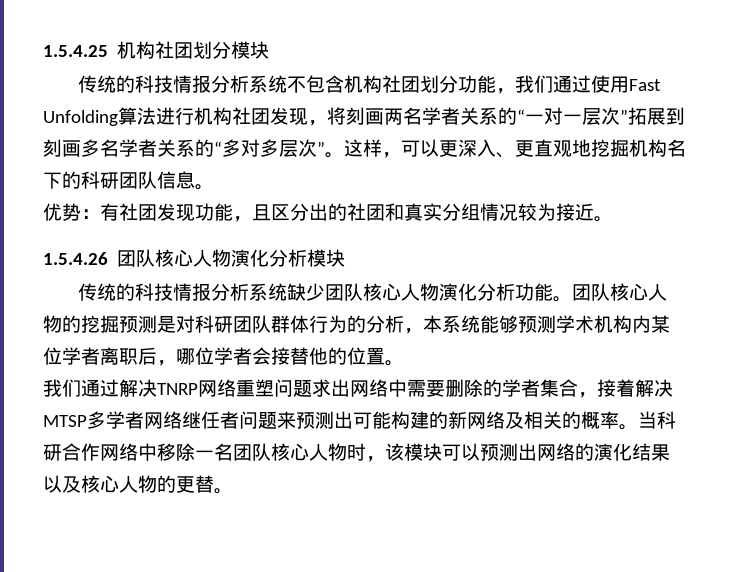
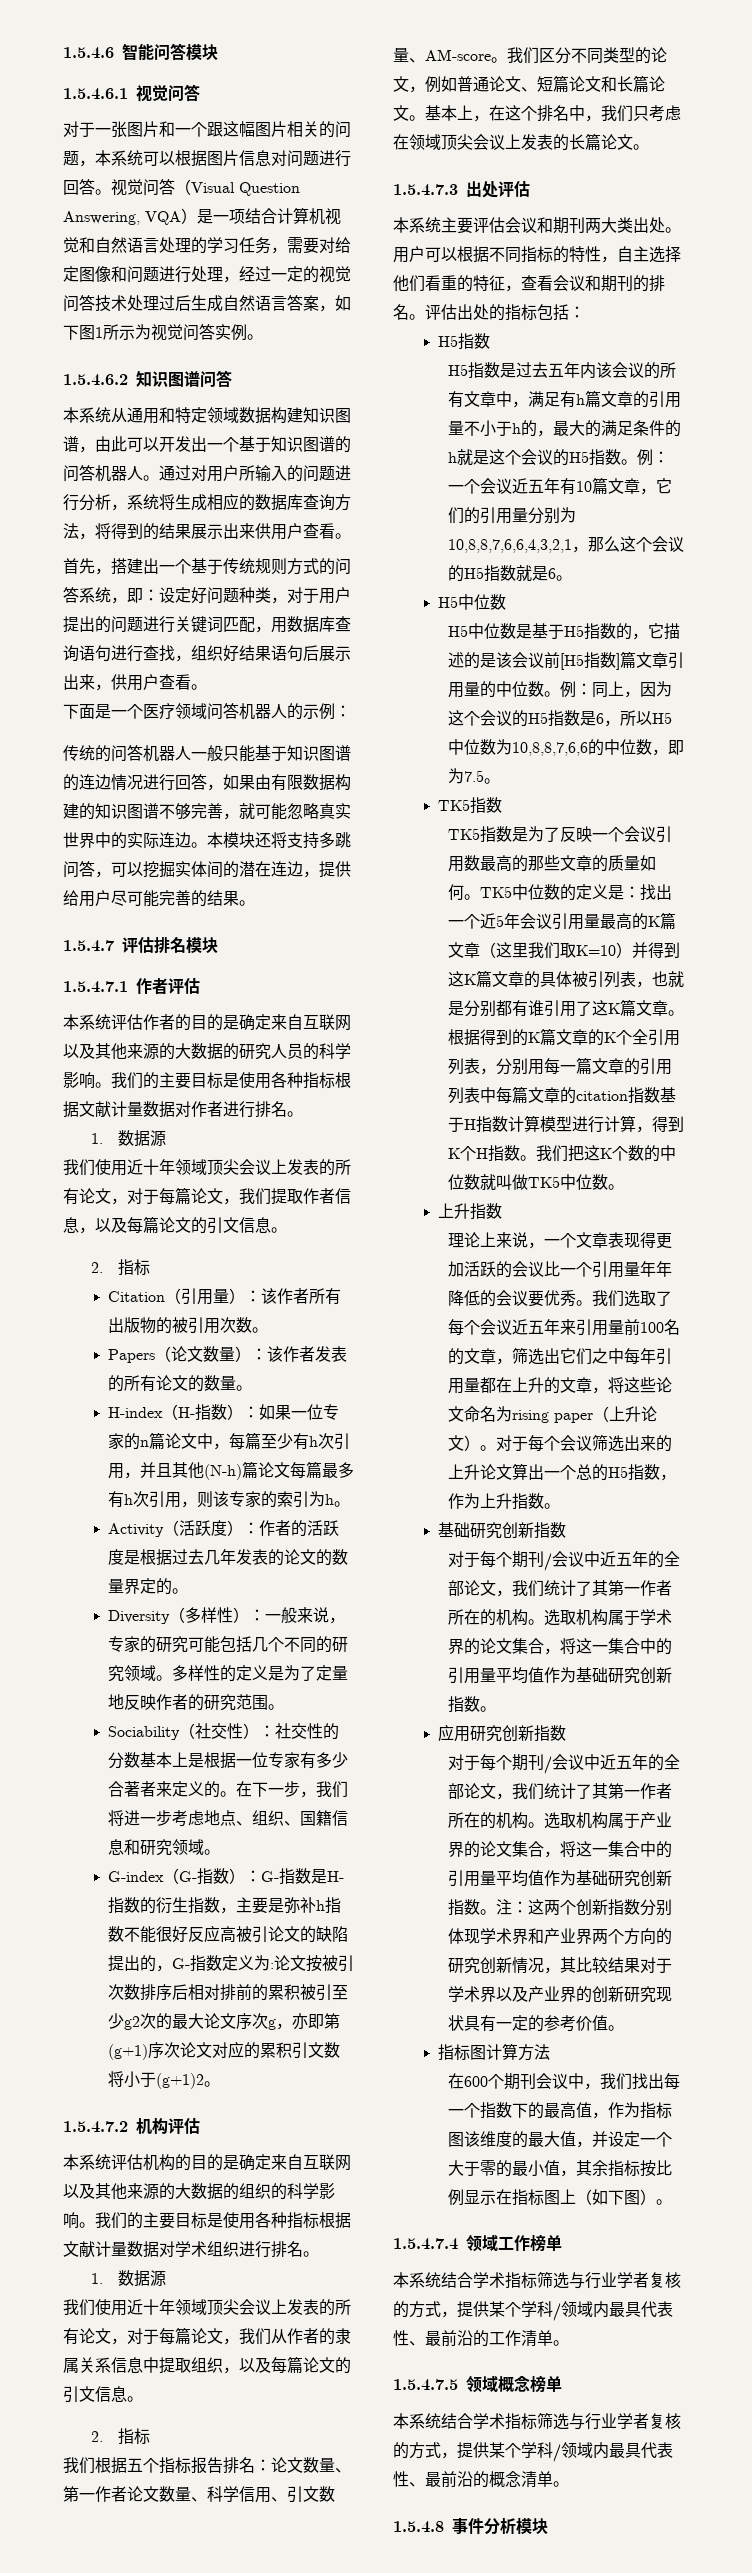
- 1.5.4.25机构社团划分模块
- 传统的科技情报分析系统不包含机构社团划分功能，我们通过使用Fast Unfolding算法进行机构社团发现，将刻画两名学者关系的“一对一层次”拓展到刻画多名学者关系的“多对多层次”。这样，可以更深入、更直观地挖掘机构名下的科研团队信息。
- 优势：有社团发现功能，且区分出的社团和真实分组情况较为接近。
- 1.5.4.26团队核心人物演化分析模块
- 传统的科技情报分析系统缺少团队核心人物演化分析功能。团队核心人物的挖掘预测是对科研团队群体行为的分析，本系统能够预测学术机构内某位学者离职后，哪位学者会接替他的位置。
- 我们通过解决TNRP网络重塑问题求出网络中需要删除的学者集合，接着解决MTSP多学者网络继任者问题来预测出可能构建的新网络及相关的概率。当科研合作网络中移除一名团队核心人物时，该模块可以预测出网络的演化结果以及核心人物的更替。
+ 1.5.4.6智能问答模块
+ 1.5.4.6.1视觉问答
+ 对于一张图片和一个跟这幅图片相关的问题，本系统可以根据图片信息对问题进行回答。视觉问答（Visual Question Answering, VQA）是一项结合计算机视觉和自然语言处理的学习任务，需要对给定图像和问题进行处理，经过一定的视觉问答技术处理过后生成自然语言答案，如下图1所示为视觉问答实例。
+ 1.5.4.6.2知识图谱问答
+ 本系统从通用和特定领域数据构建知识图谱，由此可以开发出一个基于知识图谱的问答机器人。通过对用户所输入的问题进行分析，系统将生成相应的数据库查询方法，将得到的结果展示出来供用户查看。
+ 首先，搭建出一个基于传统规则方式的问答系统，即：设定好问题种类，对于用户提出的问题进行关键词匹配，用数据库查询语句进行查找，组织好结果语句后展示出来，供用户查看。
+ 下面是一个医疗领域问答机器人的示例：
+ 传统的问答机器人一般只能基于知识图谱的连边情况进行回答，如果由有限数据构建的知识图谱不够完善，就可能忽略真实世界中的实际连边。本模块还将支持多跳问答，可以挖掘实体间的潜在连边，提供给用户尽可能完善的结果。
+ 1.5.4.7评估排名模块
+ 1.5.4.7.1作者评估
+ 本系统评估作者的目的是确定来自互联网以及其他来源的大数据的研究人员的科学影响。我们的主要目标是使用各种指标根据文献计量数据对作者进行排名。
+ 1.数据源
+ 我们使用近十年领域顶尖会议上发表的所有论文，对于每篇论文，我们提取作者信息，以及每篇论文的引文信息。
+ 2.指标
+ Citation（引用量）：该作者所有出版物的被引用次数。
+ Papers（论文数量）：该作者发表的所有论文的数量。
+ H-index（H-指数）：如果一位专家的n篇论文中，每篇至少有h次引用，并且其他(N-h)篇论文每篇最多有h次引用，则该专家的索引为h。
+ Activity（活跃度）：作者的活跃度是根据过去几年发表的论文的数量界定的。
+ Diversity（多样性）：一般来说，专家的研究可能包括几个不同的研究领域。多样性的定义是为了定量地反映作者的研究范围。
+ Sociability（社交性）：社交性的分数基本上是根据一位专家有多少合著者来定义的。在下一步，我们将进一步考虑地点、组织、国籍信息和研究领域。
+ G-index（G-指数）：G-指数是H-指数的衍生指数，主要是弥补h指数不能很好反应高被引论文的缺陷提出的，G-指数定义为:论文按被引次数排序后相对排前的累积被引至少g2次的最大论文序次g，亦即第(g+1)序次论文对应的累积引文数将小于(g+1)2。
+ 1.5.4.7.2机构评估
+ 本系统评估机构的目的是确定来自互联网以及其他来源的大数据的组织的科学影响。我们的主要目标是使用各种指标根据文献计量数据对学术组织进行排名。
+ 1.数据源
+ 我们使用近十年领域顶尖会议上发表的所有论文，对于每篇论文，我们从作者的隶属关系信息中提取组织，以及每篇论文的引文信息。
+ 2.指标
+ 我们根据五个指标报告排名：论文数量、第一作者论文数量、科学信用、引文数量、AM-score。我们区分不同类型的论文，例如普通论文、短篇论文和长篇论文。基本上，在这个排名中，我们只考虑在领域顶尖会议上发表的长篇论文。
+ 1.5.4.7.3出处评估
+ 本系统主要评估会议和期刊两大类出处。用户可以根据不同指标的特性，自主选择他们看重的特征，查看会议和期刊的排名。评估出处的指标包括：
+ H5指数
+ H5指数是过去五年内该会议的所有文章中，满足有h篇文章的引用量不小于h的，最大的满足条件的h就是这个会议的H5指数。例：一个会议近五年有10篇文章，它们的引用量分别为10,8,8,7,6,6,4,3,2,1，那么这个会议的H5指数就是6。
+ H5中位数
+ H5中位数是基于H5指数的，它描述的是该会议前[H5指数]篇文章引用量的中位数。例：同上，因为这个会议的H5指数是6，所以H5中位数为10,8,8,7,6,6的中位数，即为7.5。
+ TK5指数
+ TK5指数是为了反映一个会议引用数最高的那些文章的质量如何。TK5中位数的定义是：找出一个近5年会议引用量最高的K篇文章（这里我们取K=10）并得到这K篇文章的具体被引列表，也就是分别都有谁引用了这K篇文章。根据得到的K篇文章的K个全引用列表，分别用每一篇文章的引用列表中每篇文章的citation指数基于H指数计算模型进行计算，得到K个H指数。我们把这K个数的中位数就叫做TK5中位数。
+ 上升指数
+ 理论上来说，一个文章表现得更加活跃的会议比一个引用量年年降低的会议要优秀。我们选取了每个会议近五年来引用量前100名的文章，筛选出它们之中每年引用量都在上升的文章，将这些论文命名为rising paper（上升论文）。对于每个会议筛选出来的上升论文算出一个总的H5指数，作为上升指数。
+ 基础研究创新指数
+ 对于每个期刊/会议中近五年的全部论文，我们统计了其第一作者所在的机构。选取机构属于学术界的论文集合，将这一集合中的引用量平均值作为基础研究创新指数。
+ 应用研究创新指数
+ 对于每个期刊/会议中近五年的全部论文，我们统计了其第一作者所在的机构。选取机构属于产业界的论文集合，将这一集合中的引用量平均值作为基础研究创新指数。注：这两个创新指数分别体现学术界和产业界两个方向的研究创新情况，其比较结果对于学术界以及产业界的创新研究现状具有一定的参考价值。
+ 指标图计算方法
+ 在600个期刊会议中，我们找出每一个指数下的最高值，作为指标图该维度的最大值，并设定一个大于零的最小值，其余指标按比例显示在指标图上（如下图）。
+ 1.5.4.7.4领域工作榜单
+ 本系统结合学术指标筛选与行业学者复核的方式，提供某个学科/领域内最具代表性、最前沿的工作清单。
+ 1.5.4.7.5领域概念榜单
+ 本系统结合学术指标筛选与行业学者复核的方式，提供某个学科/领域内最具代表性、最前沿的概念清单。
+ 1.5.4.8事件分析模块

